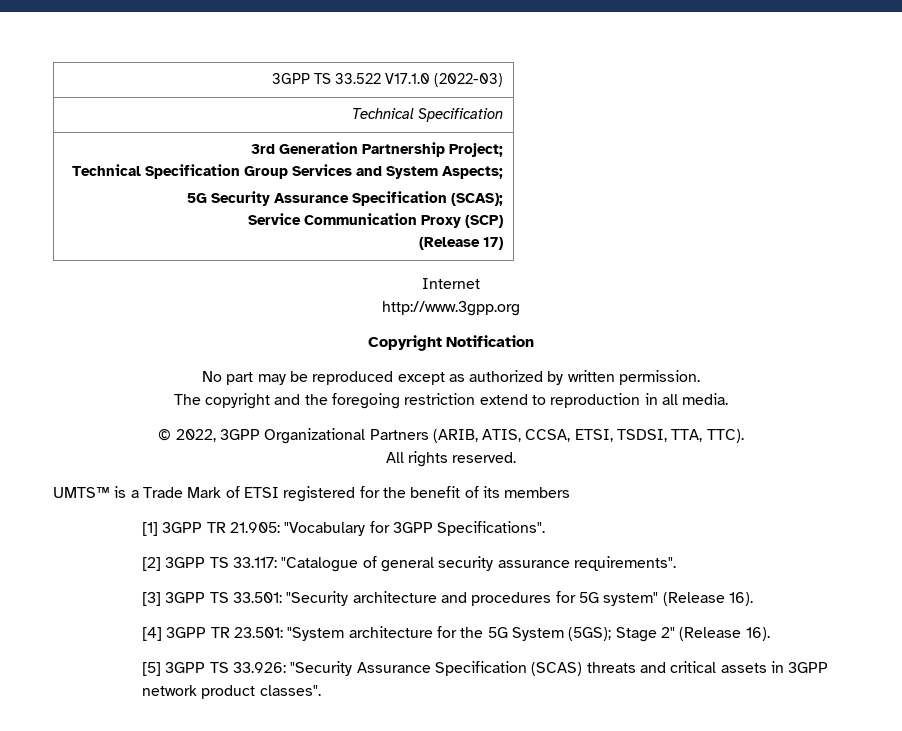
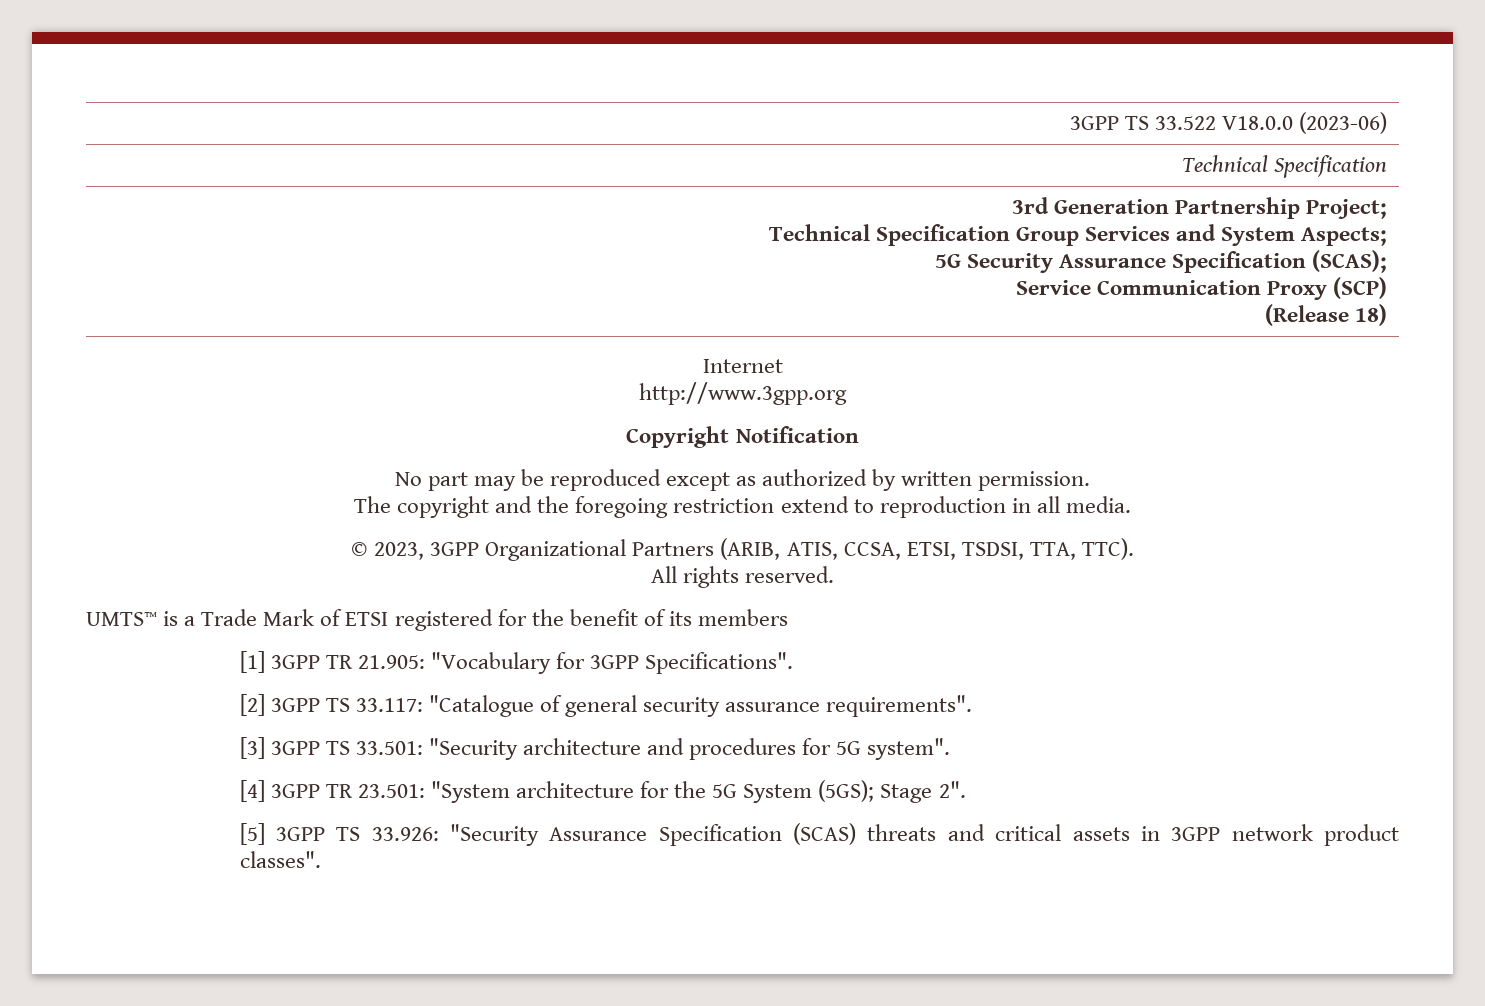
- 3GPP TS 33.522 V17.1.0 (2022-03)
+ 3GPP TS 33.522 V18.0.0 (2023-06)
  3rd Generation Partnership Project;
  Technical Specification Group Services and System Aspects;
  5G Security Assurance Specification (SCAS);
  Service Communication Proxy (SCP)
- (Release 17)
+ (Release 18)
- © 2022, 3GPP Organizational Partners (ARIB, ATIS, CCSA, ETSI, TSDSI, TTA, TTC).
+ © 2023, 3GPP Organizational Partners (ARIB, ATIS, CCSA, ETSI, TSDSI, TTA, TTC).
- [3] 3GPP TS 33.501: "Security architecture and procedures for 5G system" (Release 16).
+ [3] 3GPP TS 33.501: "Security architecture and procedures for 5G system".
- [4] 3GPP TR 23.501: "System architecture for the 5G System (5GS); Stage 2" (Release 16).
+ [4] 3GPP TR 23.501: "System architecture for the 5G System (5GS); Stage 2".

